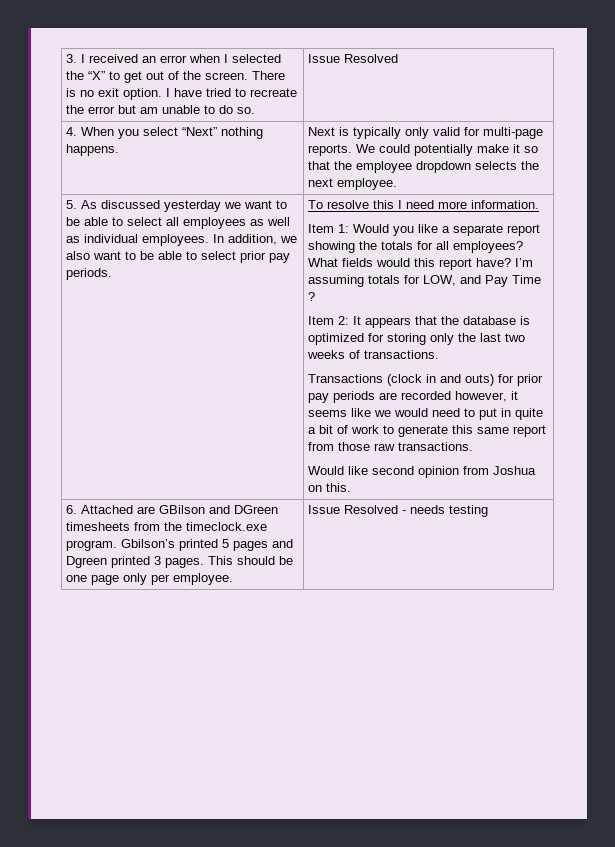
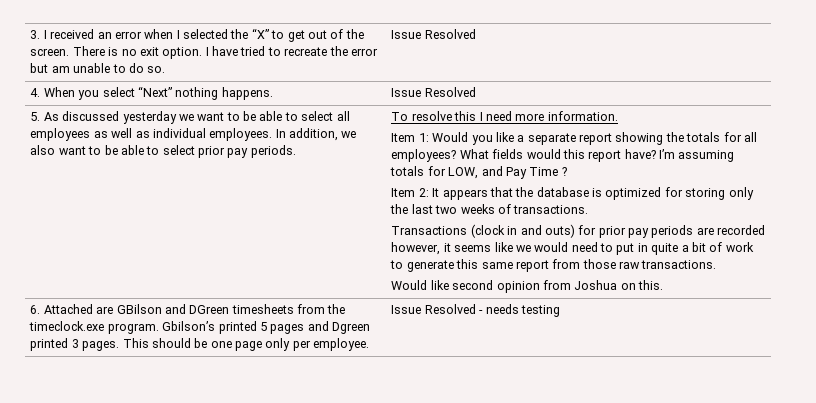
- 4. When you select “Next” nothing happens. | Next is typically only valid for multi-page reports. We could potentially make it so that the employee dropdown selects the next employee.
+ 4. When you select “Next” nothing happens. | Issue Resolved

